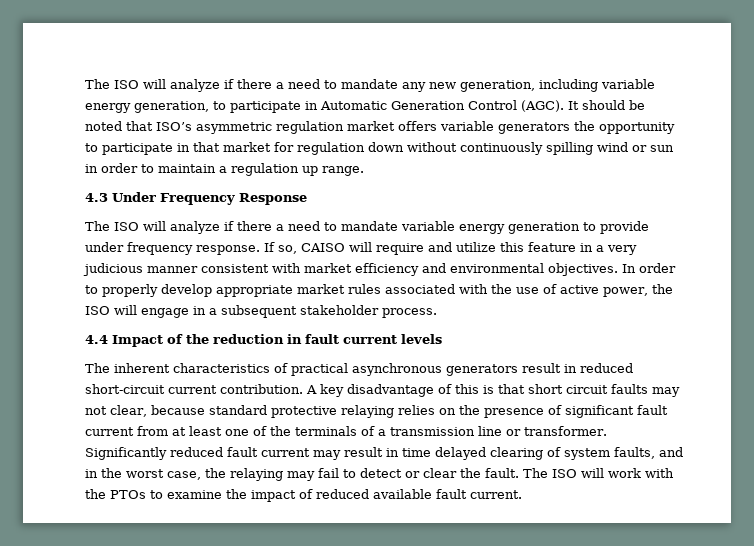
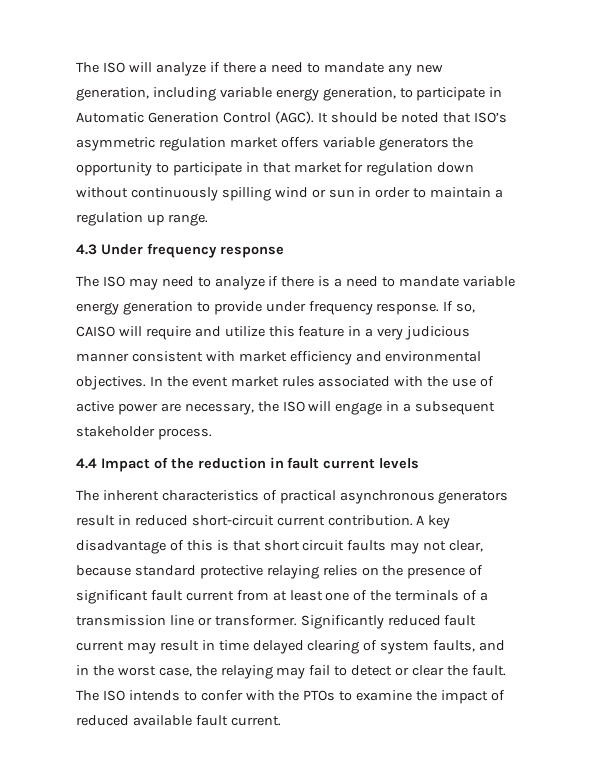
- 4.3 Under Frequency Response
- The ISO will analyze if there a need to mandate variable energy generation to provide under frequency response.
+ 4.3 Under frequency response
+ The ISO may need to analyze if there is a need to mandate variable energy generation to provide under frequency response.
- In order to properly develop appropriate market rules associated with the use of active power, the ISO will engage in a subsequent stakeholder process.
+ In the event market rules associated with the use of active power are necessary, the ISO will engage in a subsequent stakeholder process.
- The ISO will work with the PTOs to examine the impact of reduced available fault current.
+ The ISO intends to confer with the PTOs to examine the impact of reduced available fault current.

